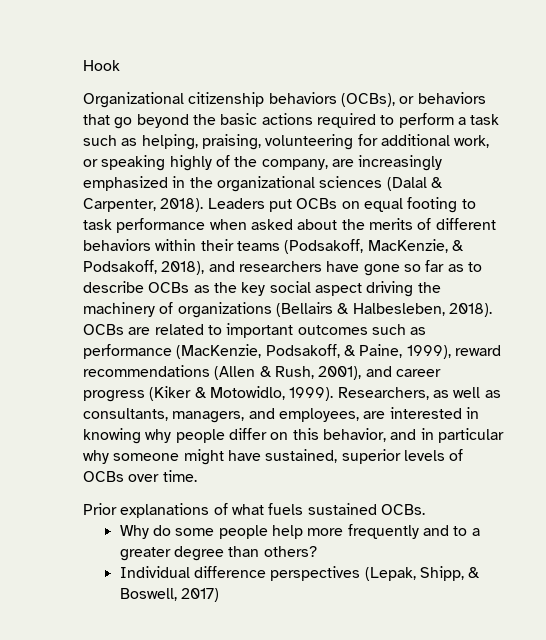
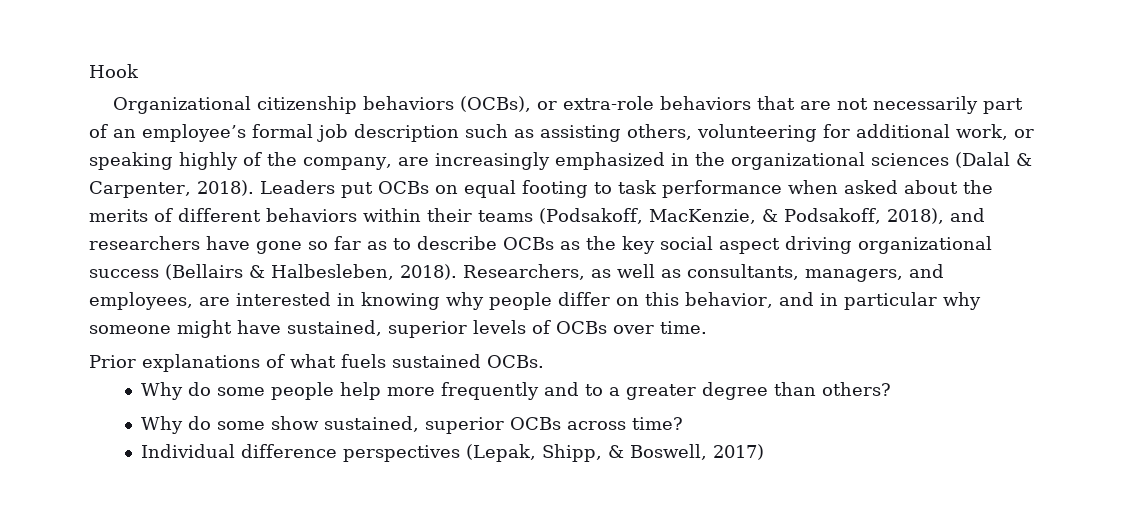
- Organizational citizenship behaviors (OCBs), or behaviors that go beyond the basic actions required to perform a task such as helping, praising, volunteering for additional work, or speaking highly of the company, are increasingly emphasized in the organizational sciences (Dalal & Carpenter, 2018).
+ Organizational citizenship behaviors (OCBs), or extra-role behaviors that are not necessarily part of an employee’s formal job description such as assisting others, volunteering for additional work, or speaking highly of the company, are increasingly emphasized in the organizational sciences (Dalal & Carpenter, 2018).
- Leaders put OCBs on equal footing to task performance when asked about the merits of different behaviors within their teams (Podsakoff, MacKenzie, & Podsakoff, 2018), and researchers have gone so far as to describe OCBs as the key social aspect driving the machinery of organizations (Bellairs & Halbesleben, 2018). OCBs are related to important outcomes such as performance (MacKenzie, Podsakoff, & Paine, 1999), reward recommendations (Allen & Rush, 2001), and career progress (Kiker & Motowidlo, 1999).
+ Leaders put OCBs on equal footing to task performance when asked about the merits of different behaviors within their teams (Podsakoff, MacKenzie, & Podsakoff, 2018), and researchers have gone so far as to describe OCBs as the key social aspect driving organizational success (Bellairs & Halbesleben, 2018).
+ Why do some show sustained, superior OCBs across time?

